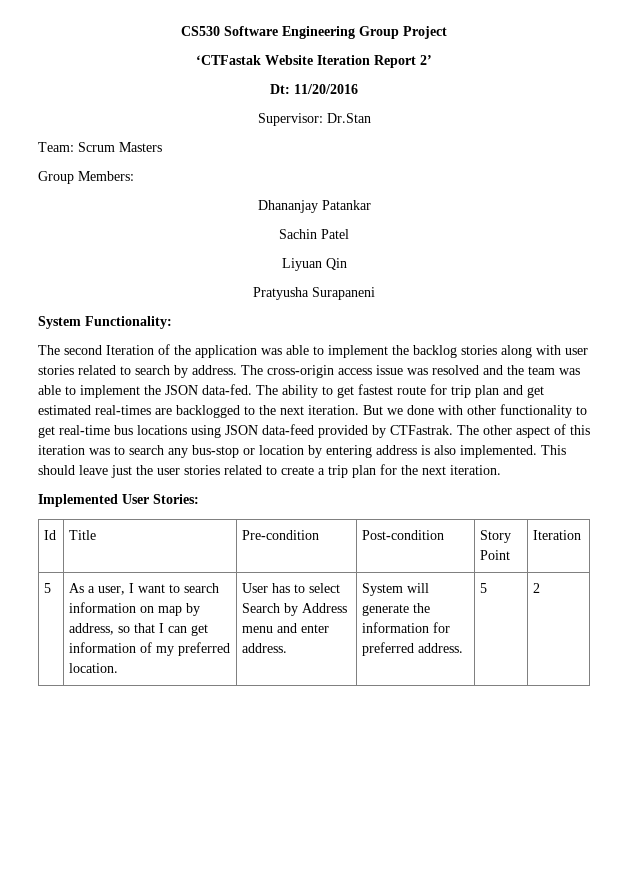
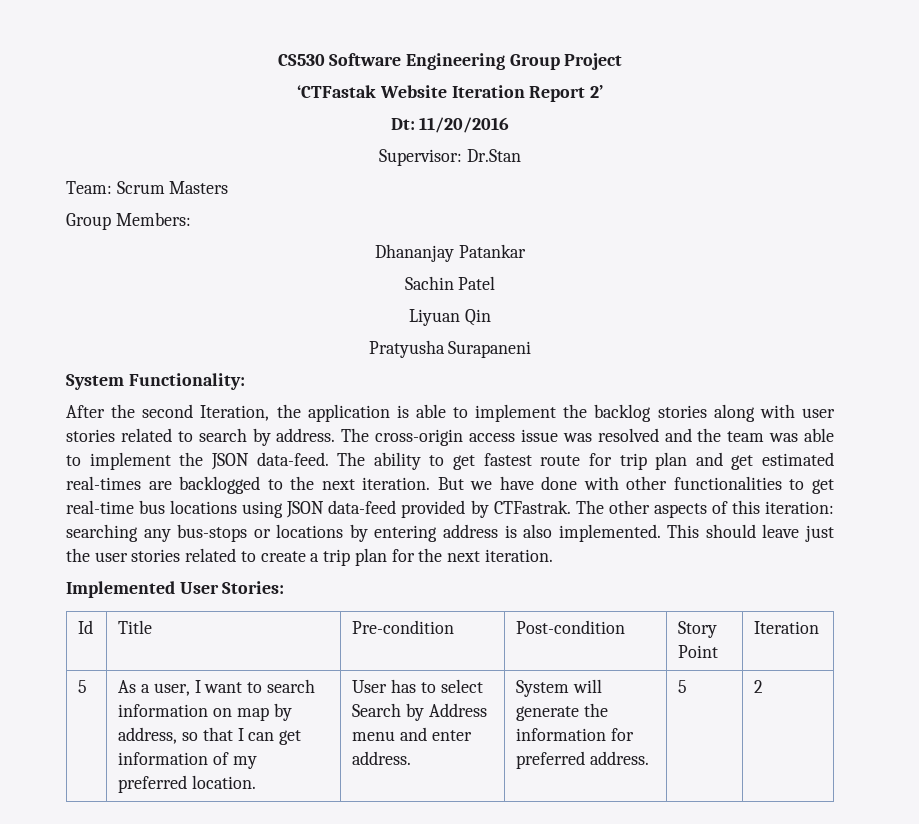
- The second Iteration of the application was able to implement the backlog stories along with user stories related to search by address.
+ After the second Iteration, the application is able to implement the backlog stories along with user stories related to search by address.
- The cross-origin access issue was resolved and the team was able to implement the JSON data-fed.
+ The cross-origin access issue was resolved and the team was able to implement the JSON data-feed.
- But we done with other functionality to get real-time bus locations using JSON data-feed provided by CTFastrak.
+ But we have done with other functionalities to get real-time bus locations using JSON data-feed provided by CTFastrak.
- The other aspect of this iteration was to search any bus-stop or location by entering address is also implemented.
+ The other aspects of this iteration: searching any bus-stops or locations by entering address is also implemented.

